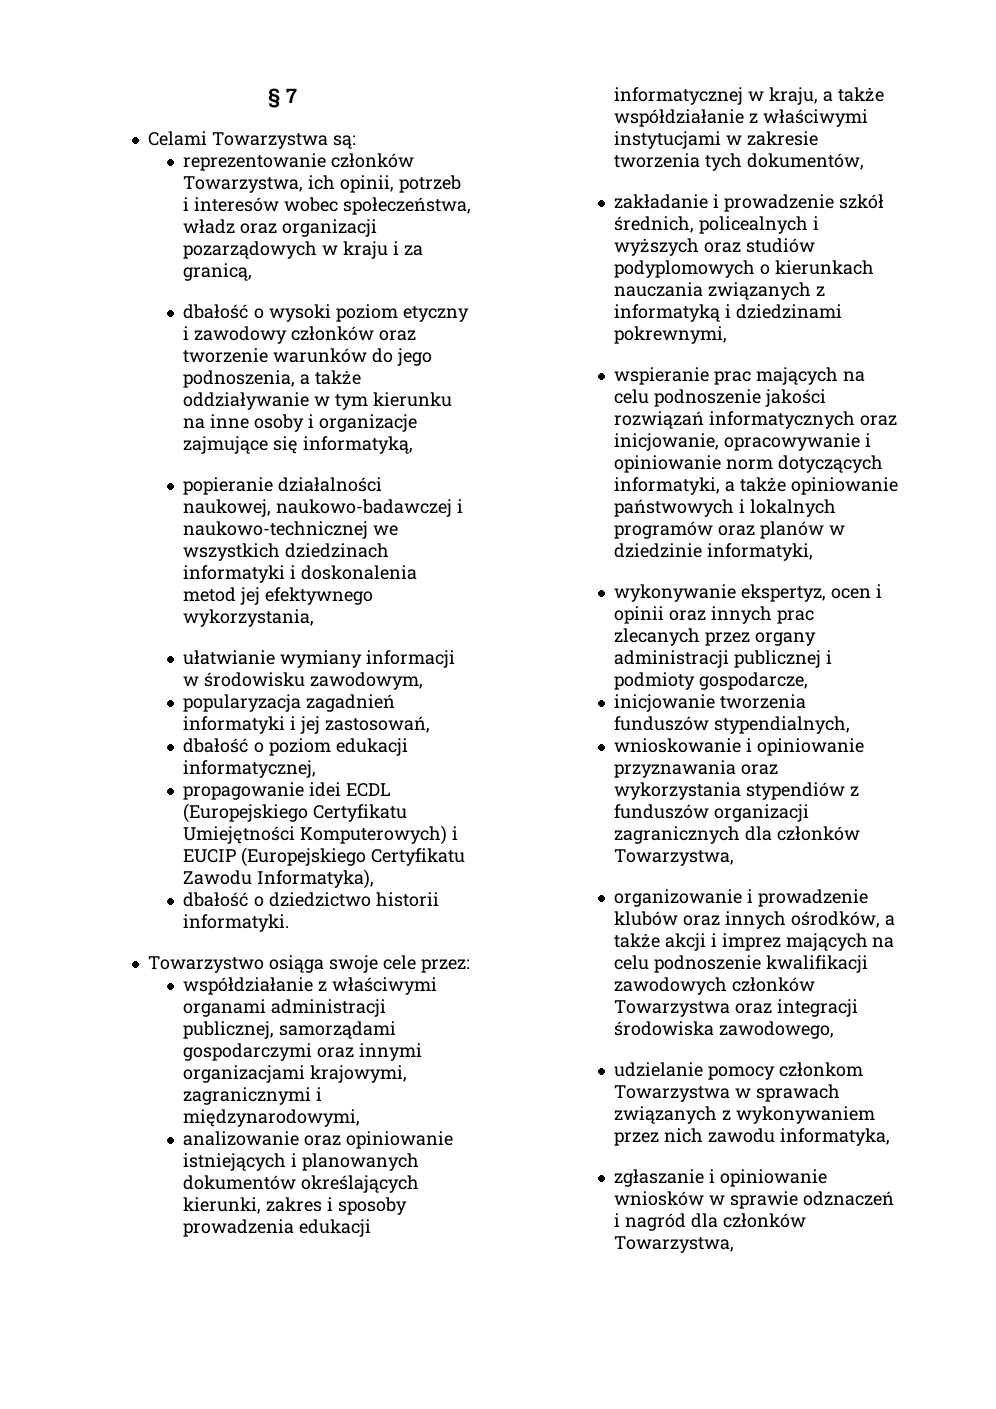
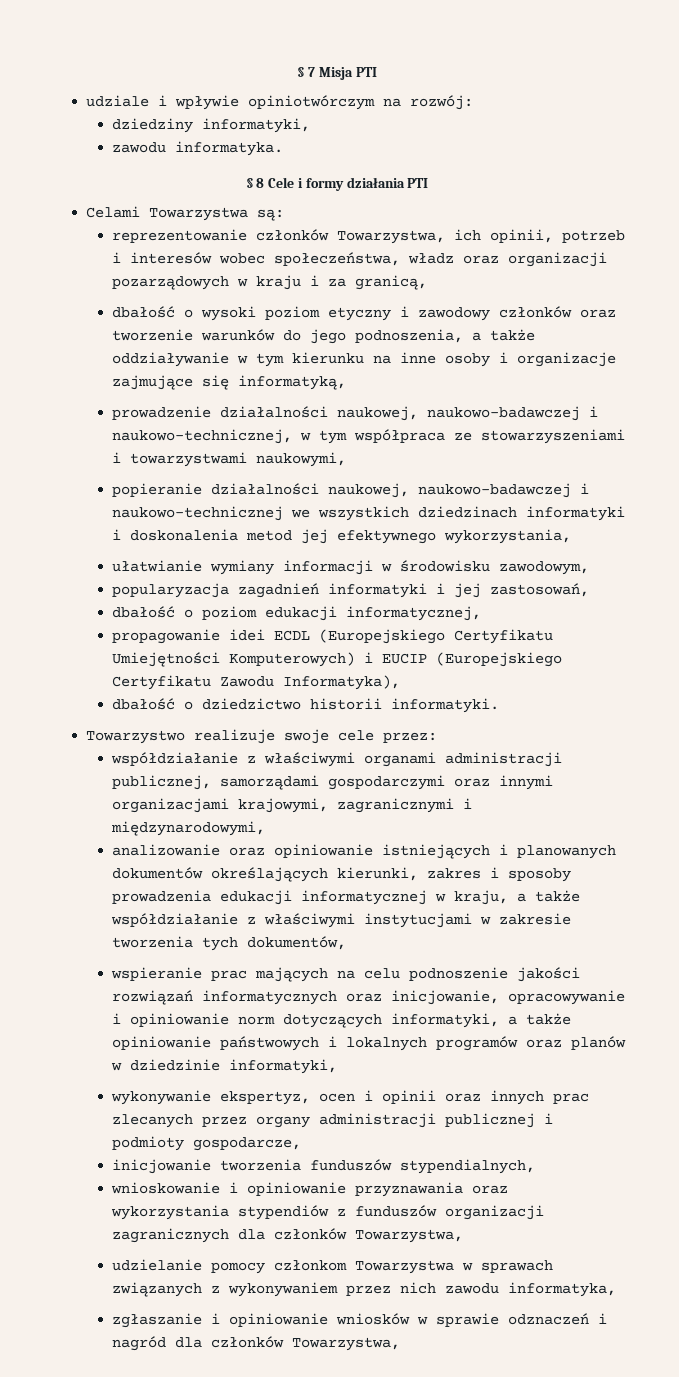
- § 7
+ § 7 Misja PTI
+ udziale i wpływie opiniotwórczym na rozwój:
+ dziedziny informatyki,
+ zawodu informatyka.
+ § 8 Cele i formy działania PTI
+ prowadzenie działalności naukowej, naukowo-badawczej i naukowo-technicznej, w tym współpraca ze stowarzyszeniami i towarzystwami naukowymi,
- Towarzystwo osiąga swoje cele przez:
+ Towarzystwo realizuje swoje cele przez:
- zakładanie i prowadzenie szkół średnich, policealnych i wyższych oraz studiów podyplomowych o kierunkach nauczania związanych z informatyką i dziedzinami pokrewnymi,
- organizowanie i prowadzenie klubów oraz innych ośrodków, a także akcji i imprez mających na celu podnoszenie kwalifikacji zawodowych członków Towarzystwa oraz integracji środowiska zawodowego,

